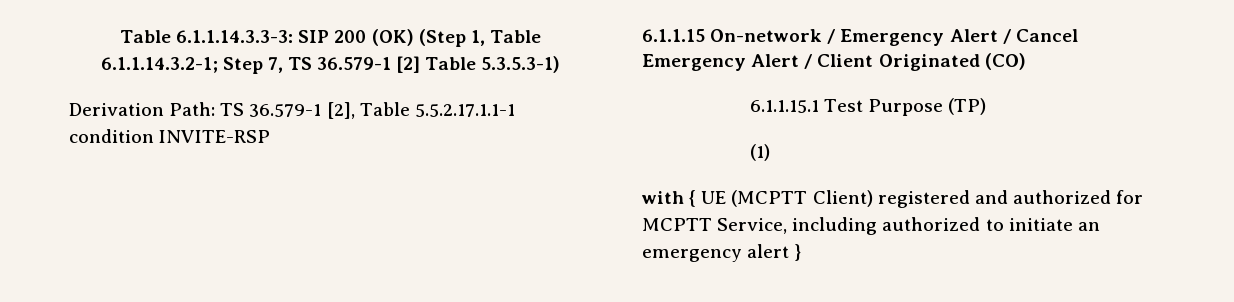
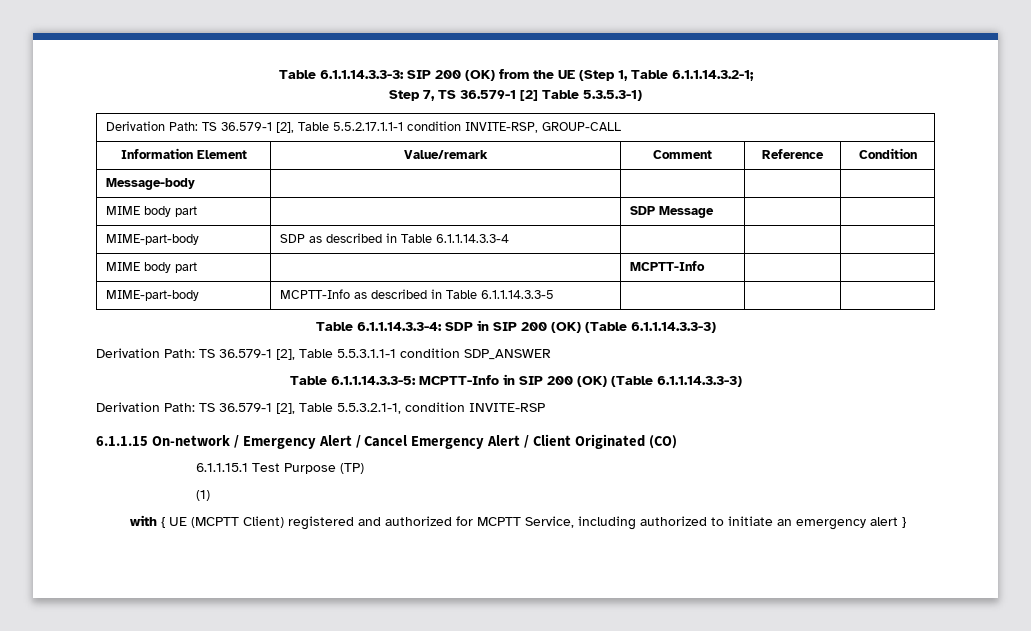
- Table 6.1.1.14.3.3-3: SIP 200 (OK) (Step 1, Table 6.1.1.14.3.2-1; Step 7, TS 36.579-1 [2] Table 5.3.5.3-1)
+ Table 6.1.1.14.3.3-3: SIP 200 (OK) from the UE (Step 1, Table 6.1.1.14.3.2-1;
+ Step 7, TS 36.579-1 [2] Table 5.3.5.3-1)
- Derivation Path: TS 36.579-1 [2], Table 5.5.2.17.1.1-1 condition INVITE-RSP
+ Derivation Path: TS 36.579-1 [2], Table 5.5.2.17.1.1-1 condition INVITE-RSP, GROUP-CALL
+ Information Element | Value/remark | Comment | Reference | Condition
+ Message-body | | | |
+ MIME body part | | SDP Message | |
+ MIME-part-body | SDP as described in Table 6.1.1.14.3.3-4 | | |
+ MIME body part | | MCPTT-Info | |
+ MIME-part-body | MCPTT-Info as described in Table 6.1.1.14.3.3-5 | | |
+ Table 6.1.1.14.3.3-4: SDP in SIP 200 (OK) (Table 6.1.1.14.3.3-3)
+ Derivation Path: TS 36.579-1 [2], Table 5.5.3.1.1-1 condition SDP_ANSWER
+ Table 6.1.1.14.3.3-5: MCPTT-Info in SIP 200 (OK) (Table 6.1.1.14.3.3-3)
+ Derivation Path: TS 36.579-1 [2], Table 5.5.3.2.1-1, condition INVITE-RSP

